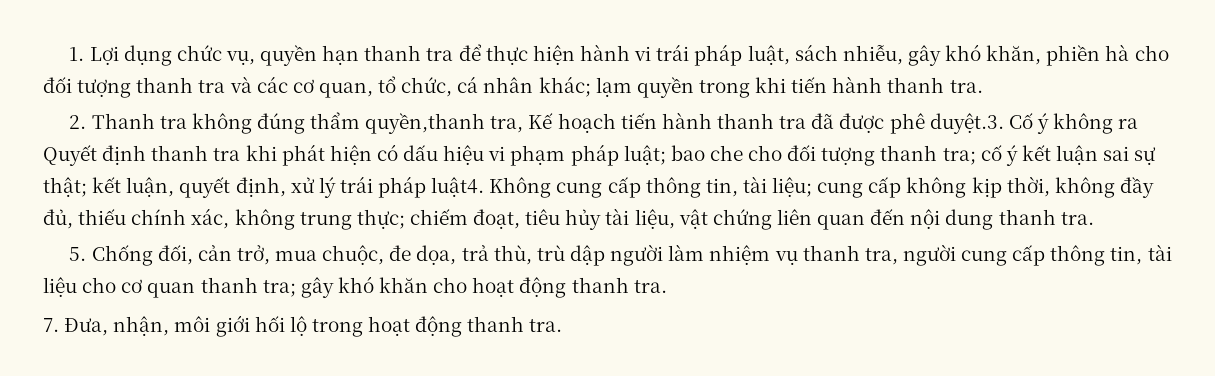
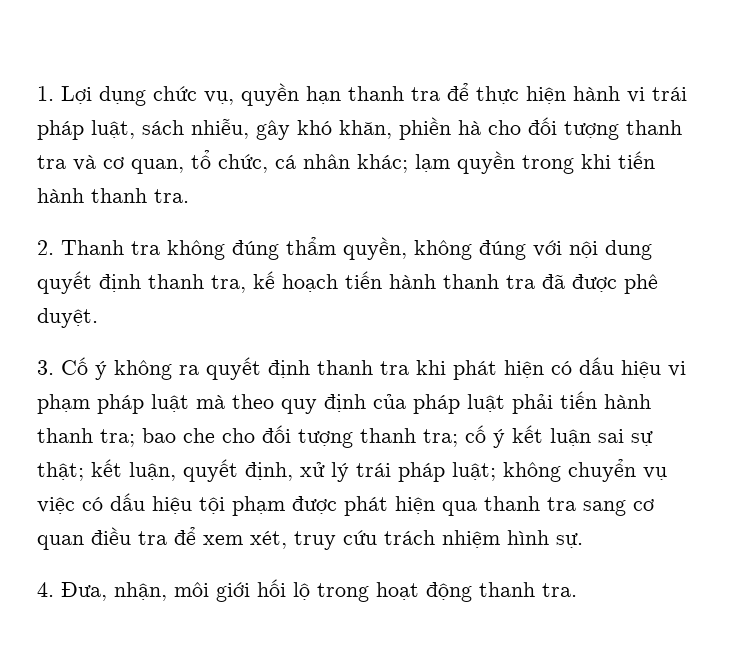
- 1. Lợi dụng chức vụ, quyền hạn thanh tra để thực hiện hành vi trái pháp luật, sách nhiễu, gây khó khăn, phiền hà cho đối tượng thanh tra và các cơ quan, tổ chức, cá nhân khác; lạm quyền trong khi tiến hành thanh tra.
+ 1. Lợi dụng chức vụ, quyền hạn thanh tra để thực hiện hành vi trái pháp luật, sách nhiễu, gây khó khăn, phiền hà cho đối tượng thanh tra và cơ quan, tổ chức, cá nhân khác; lạm quyền trong khi tiến hành thanh tra.
- 2. Thanh tra không đúng thẩm quyền,thanh tra, Kế hoạch tiến hành thanh tra đã được phê duyệt.3. Cố ý không ra Quyết định thanh tra khi phát hiện có dấu hiệu vi phạm pháp luật;
+ 2. Thanh tra không đúng thẩm quyền, không đúng với nội dung quyết định thanh tra, kế hoạch tiến hành thanh tra đã được phê duyệt.
+ 3. Cố ý không ra quyết định thanh tra khi phát hiện có dấu hiệu vi phạm pháp luật mà theo quy định của pháp luật phải tiến hành thanh tra;
- kết luận, quyết định, xử lý trái pháp luật4. Không cung cấp thông tin, tài liệu; cung cấp không kịp thời, không đầy đủ, thiếu chính xác, không trung thực; chiếm đoạt, tiêu hủy tài liệu, vật chứng liên quan đến nội dung thanh tra.
- 5. Chống đối, cản trở, mua chuộc, đe dọa, trả thù, trù dập người làm nhiệm vụ thanh tra, người cung cấp thông tin, tài liệu cho cơ quan thanh tra; gây khó khăn cho hoạt động thanh tra.
- 7. Đưa, nhận, môi giới hối lộ trong hoạt động thanh tra.
+ kết luận, quyết định, xử lý trái pháp luật; không chuyển vụ việc có dấu hiệu tội phạm được phát hiện qua thanh tra sang cơ quan điều tra để xem xét, truy cứu trách nhiệm hình sự.
+ 4. Đưa, nhận, môi giới hối lộ trong hoạt động thanh tra.

